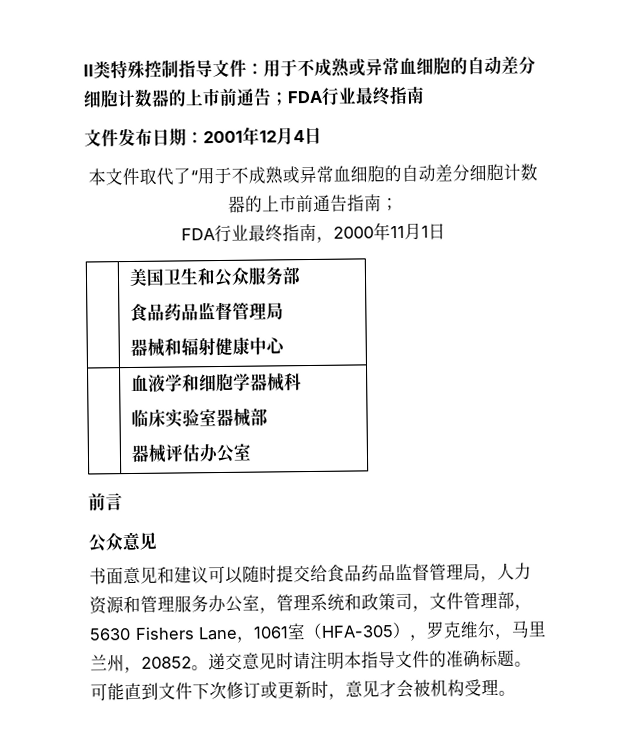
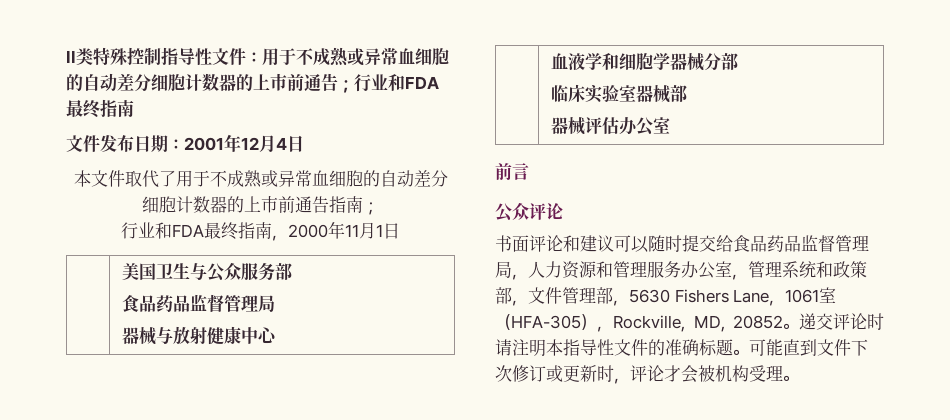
- II类特殊控制指导文件：用于不成熟或异常血细胞的自动差分细胞计数器的上市前通告；FDA行业最终指南
+ II类特殊控制指导性文件：用于不成熟或异常血细胞的自动差分细胞计数器的上市前通告；行业和FDA最终指南
- 本文件取代了“用于不成熟或异常血细胞的自动差分细胞计数器的上市前通告指南；
+ 本文件取代了用于不成熟或异常血细胞的自动差分细胞计数器的上市前通告指南；
- FDA行业最终指南，2000年11月1日
+ 行业和FDA最终指南，2000年11月1日
- | 美国卫生和公众服务部
+ | 美国卫生与公众服务部
  食品药品监督管理局
- 器械和辐射健康中心
+ 器械与放射健康中心
- | 血液学和细胞学器械科
+ | 血液学和细胞学器械分部
- 公众意见
+ 公众评论
- 书面意见和建议可以随时提交给食品药品监督管理局，人力资源和管理服务办公室，管理系统和政策司，文件管理部，5630 Fishers Lane，1061室（HFA-305），罗克维尔，马里兰州，20852。
+ 书面评论和建议可以随时提交给食品药品监督管理局，人力资源和管理服务办公室，管理系统和政策部，文件管理部，5630 Fishers Lane，1061室（HFA-305），Rockville, MD, 20852。
- 递交意见时请注明本指导文件的准确标题。
+ 递交评论时请注明本指导性文件的准确标题。
- 可能直到文件下次修订或更新时，意见才会被机构受理。
+ 可能直到文件下次修订或更新时，评论才会被机构受理。

